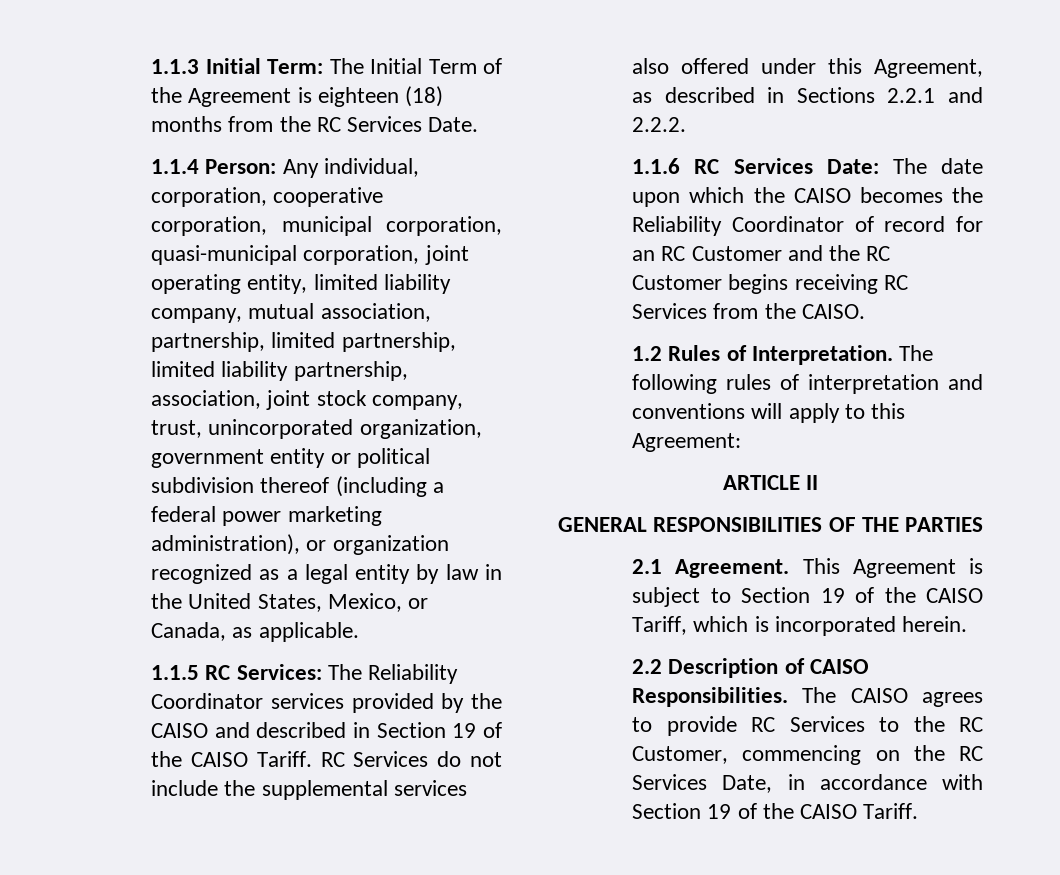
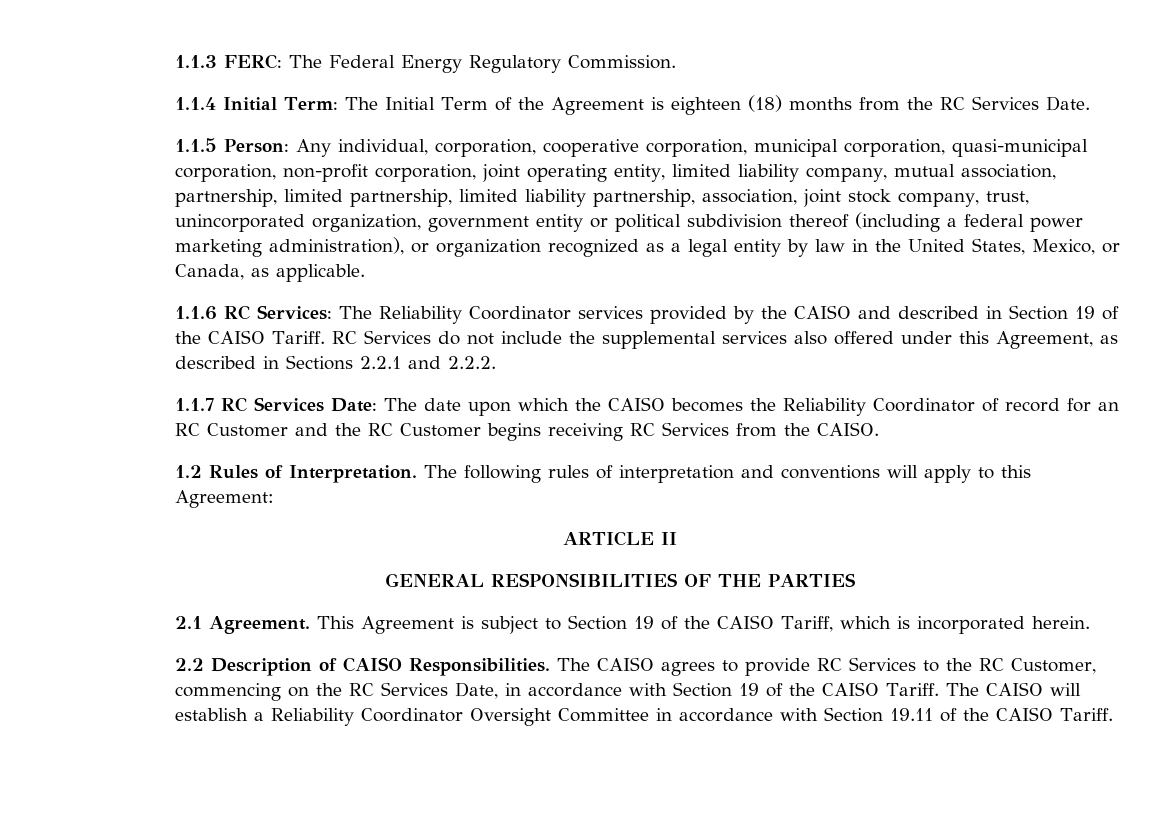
- 1.1.3 Initial Term: The Initial Term of the Agreement is eighteen (18) months from the RC Services Date.
+ 1.1.3 FERC: The Federal Energy Regulatory Commission.
+ 1.1.4 Initial Term: The Initial Term of the Agreement is eighteen (18) months from the RC Services Date.
- 1.1.4 Person:
+ 1.1.5 Person:
- Any individual, corporation, cooperative corporation, municipal corporation, quasi-municipal corporation, joint operating entity, limited liability company, mutual association, partnership, limited partnership, limited liability partnership, association, joint stock company, trust, unincorporated organization, government entity or political subdivision thereof (including a federal power marketing administration), or organization recognized as a legal entity by law in the United States, Mexico, or Canada, as applicable.
+ Any individual, corporation, cooperative corporation, municipal corporation, quasi-municipal corporation, non-profit corporation, joint operating entity, limited liability company, mutual association, partnership, limited partnership, limited liability partnership, association, joint stock company, trust, unincorporated organization, government entity or political subdivision thereof (including a federal power marketing administration), or organization recognized as a legal entity by law in the United States, Mexico, or Canada, as applicable.
- 1.1.5 RC Services: The Reliability Coordinator services provided by the CAISO and described in Section 19 of the CAISO Tariff.
+ 1.1.6 RC Services: The Reliability Coordinator services provided by the CAISO and described in Section 19 of the CAISO Tariff.
- 1.1.6 RC Services Date: The date upon which the CAISO becomes the Reliability Coordinator of record for an RC Customer and the RC Customer begins receiving RC Services from the CAISO.
+ 1.1.7 RC Services Date: The date upon which the CAISO becomes the Reliability Coordinator of record for an RC Customer and the RC Customer begins receiving RC Services from the CAISO.
+ The CAISO will establish a Reliability Coordinator Oversight Committee in accordance with Section 19.11 of the CAISO Tariff.

